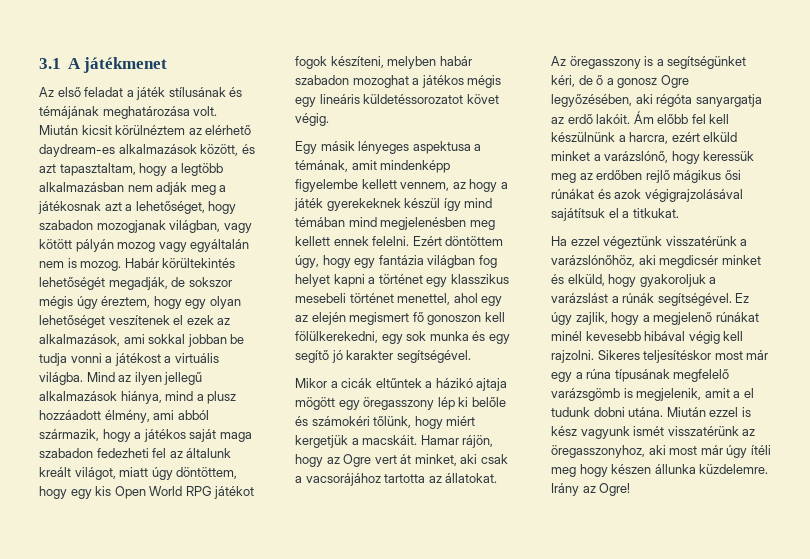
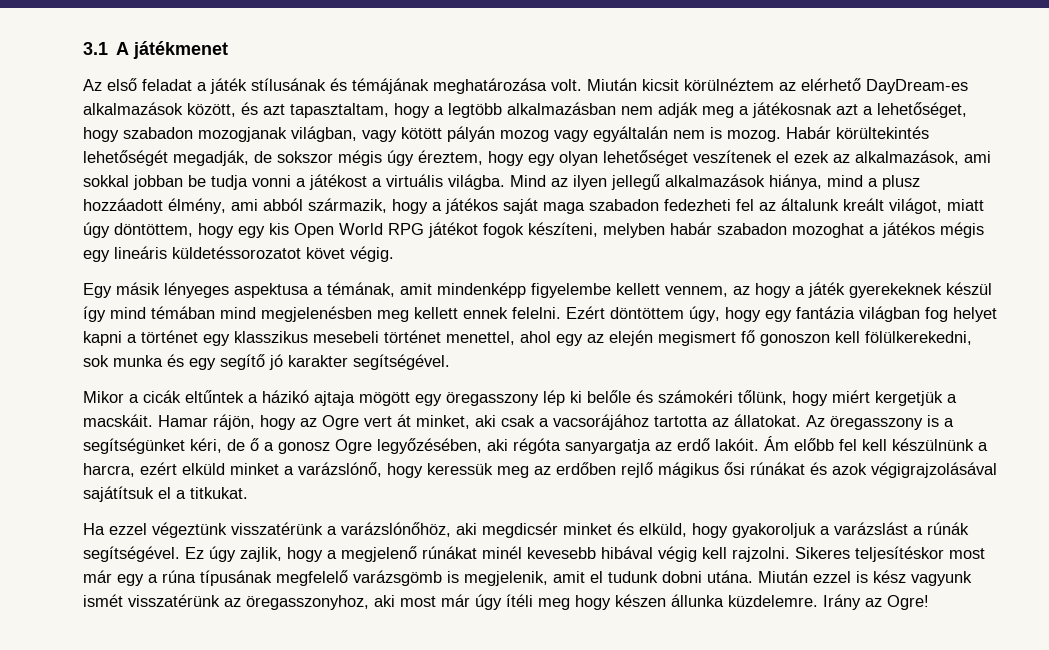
- Miután kicsit körülnéztem az elérhető daydream-es alkalmazások között, és azt tapasztaltam, hogy a legtöbb alkalmazásban nem adják meg a játékosnak azt a lehetőséget, hogy szabadon mozogjanak világban, vagy kötött pályán mozog vagy egyáltalán nem is mozog.
+ Miután kicsit körülnéztem az elérhető DayDream-es alkalmazások között, és azt tapasztaltam, hogy a legtöbb alkalmazásban nem adják meg a játékosnak azt a lehetőséget, hogy szabadon mozogjanak világban, vagy kötött pályán mozog vagy egyáltalán nem is mozog.
- Ezért döntöttem úgy, hogy egy fantázia világban fog helyet kapni a történet egy klasszikus mesebeli történet menettel, ahol egy az elején megismert fő gonoszon kell fölülkerekedni, egy sok munka és egy segítő jó karakter segítségével.
+ Ezért döntöttem úgy, hogy egy fantázia világban fog helyet kapni a történet egy klasszikus mesebeli történet menettel, ahol egy az elején megismert fő gonoszon kell fölülkerekedni, sok munka és egy segítő jó karakter segítségével.
- Sikeres teljesítéskor most már egy a rúna típusának megfelelő varázsgömb is megjelenik, amit a el tudunk dobni utána.
+ Sikeres teljesítéskor most már egy a rúna típusának megfelelő varázsgömb is megjelenik, amit el tudunk dobni utána.

